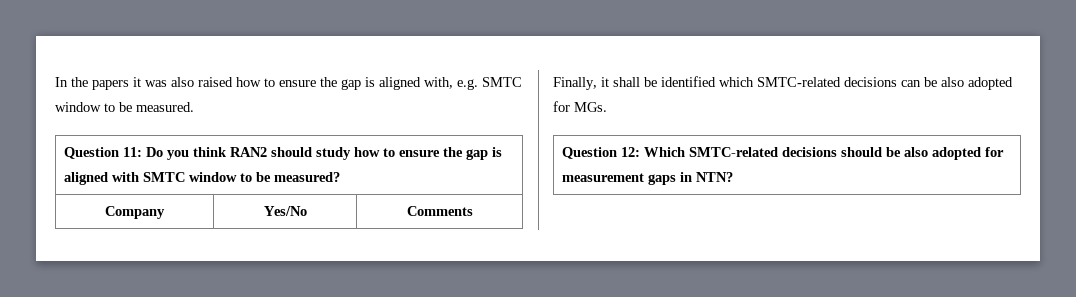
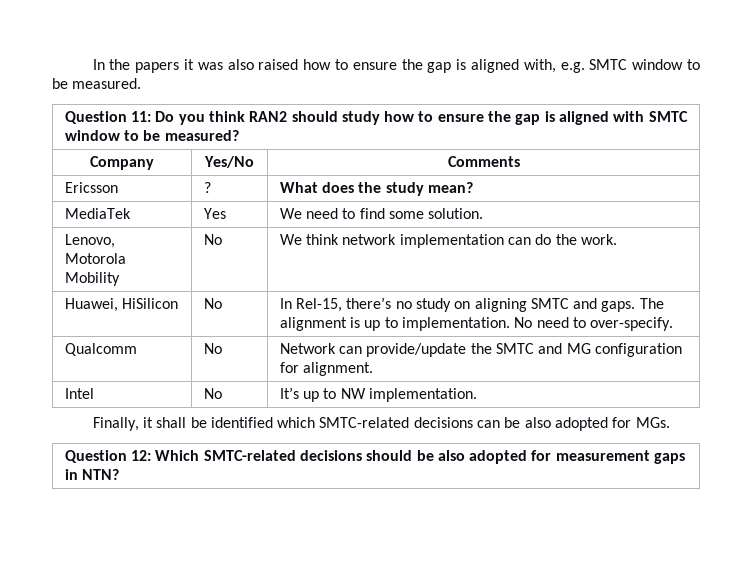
+ Ericsson | ? | What does the study mean?
+ MediaTek | Yes | We need to find some solution.
+ Lenovo, Motorola Mobility | No | We think network implementation can do the work.
+ Huawei, HiSilicon | No | In Rel-15, there’s no study on aligning SMTC and gaps. The alignment is up to implementation. No need to over-specify.
+ Qualcomm | No | Network can provide/update the SMTC and MG configuration for alignment.
+ Intel | No | It’s up to NW implementation.

